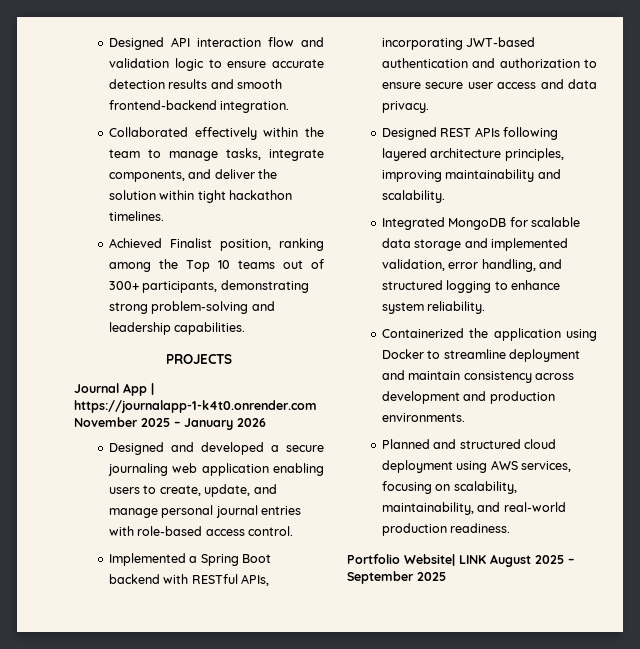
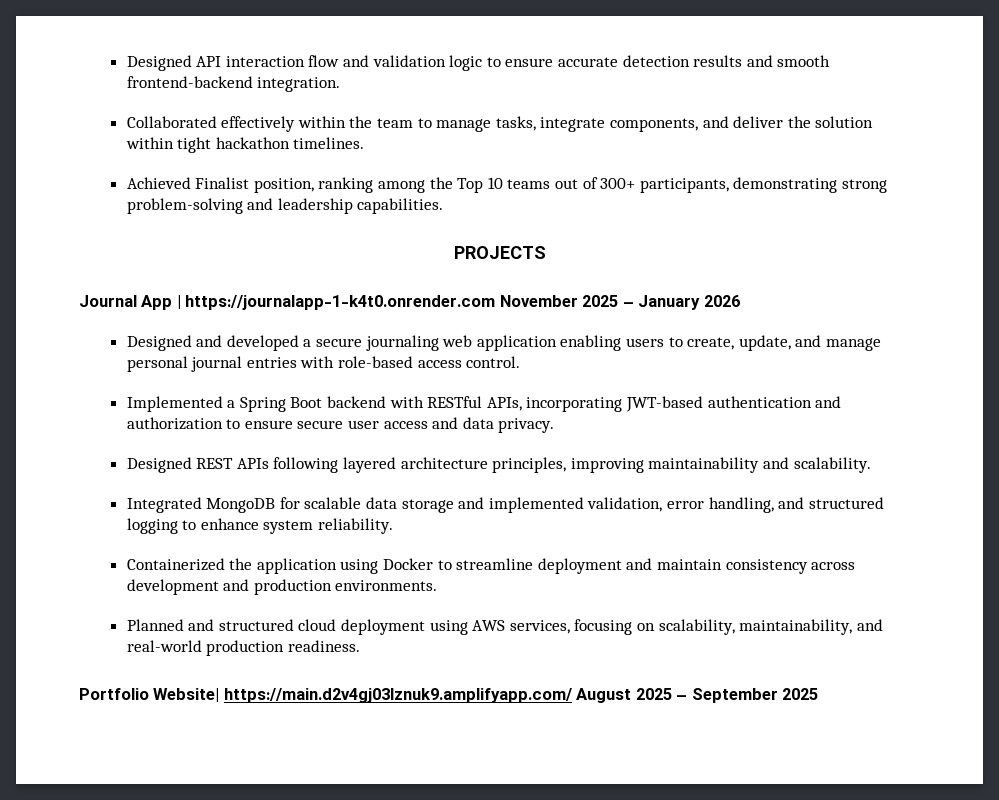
- Portfolio Website| LINK August 2025 – September 2025
+ Portfolio Website| https://main.d2v4gj03lznuk9.amplifyapp.com/ August 2025 – September 2025

